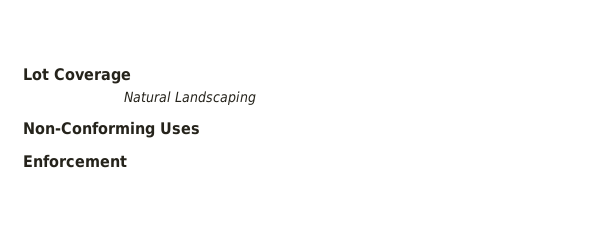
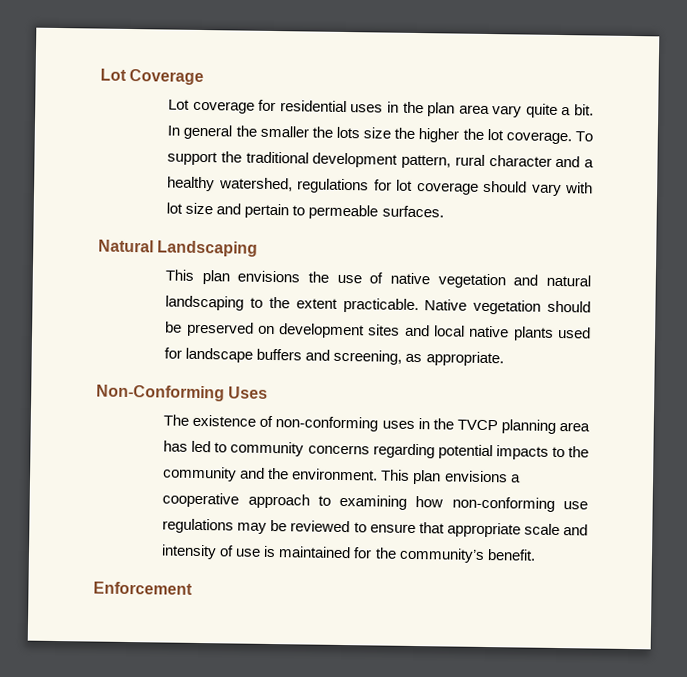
+ Lot coverage for residential uses in the plan area vary quite a bit. In general the smaller the lots size the higher the lot coverage. To support the traditional development pattern, rural character and a healthy watershed, regulations for lot coverage should vary with lot size and pertain to permeable surfaces.
  Natural Landscaping
+ This plan envisions the use of native vegetation and natural landscaping to the extent practicable. Native vegetation should be preserved on development sites and local native plants used for landscape buffers and screening, as appropriate.
  Non-Conforming Uses
+ The existence of non-conforming uses in the TVCP planning area has led to community concerns regarding potential impacts to the community and the environment. This plan envisions a cooperative approach to examining how non-conforming use regulations may be reviewed to ensure that appropriate scale and intensity of use is maintained for the community’s benefit.

